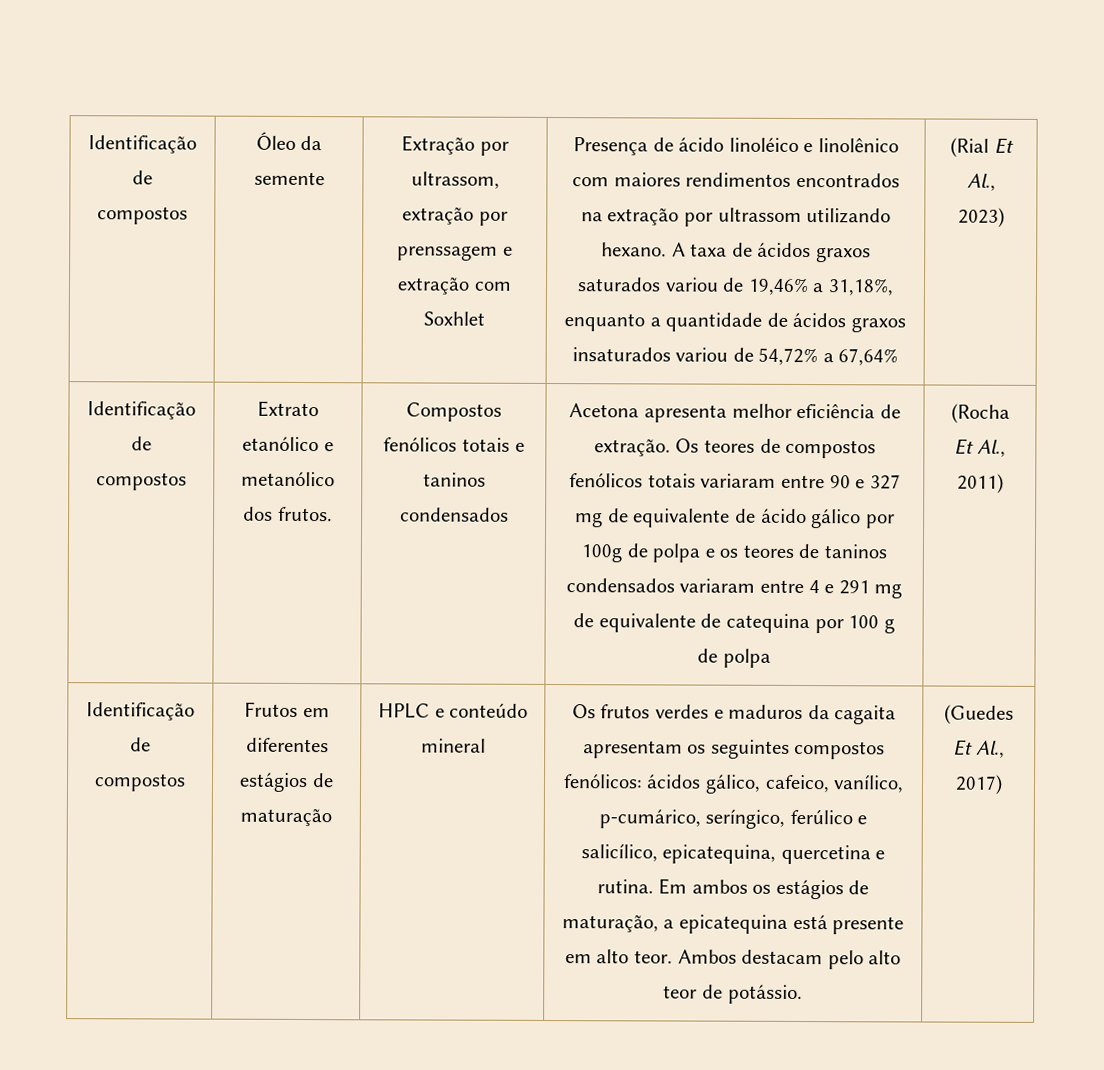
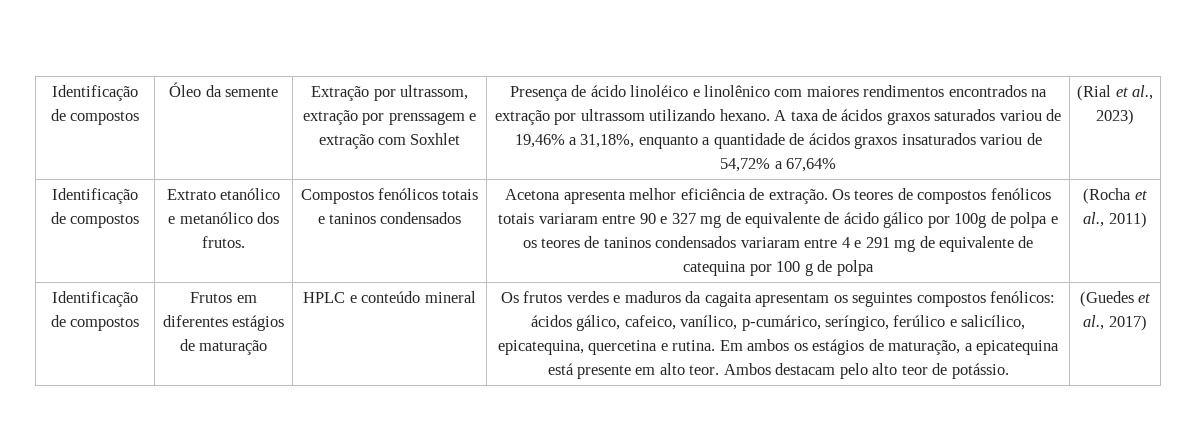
- (Rial Et Al., 2023)
+ (Rial et al., 2023)
- (Rocha Et Al., 2011)
+ (Rocha et al., 2011)
- (Guedes Et Al., 2017)
+ (Guedes et al., 2017)

